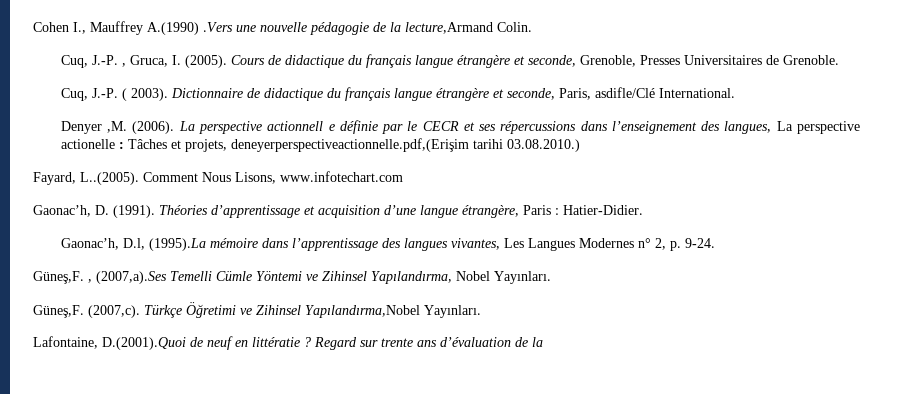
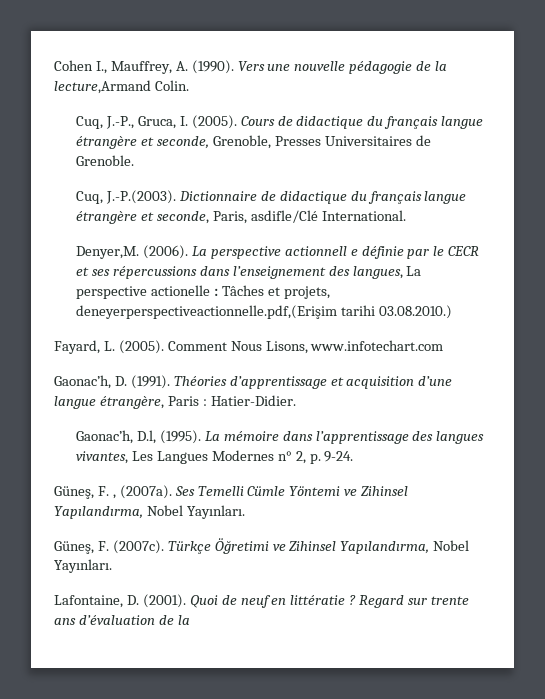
- Cohen I., Mauffrey A.(1990) .Vers une nouvelle pédagogie de la lecture,Armand Colin.
+ Cohen I., Mauffrey, A. (1990). Vers une nouvelle pédagogie de la lecture,Armand Colin.
- Cuq, J.-P. , Gruca, I. (2005).
+ Cuq, J.-P., Gruca, I. (2005).
- Cuq, J.-P. ( 2003). Dictionnaire de didactique du français langue étrangère et seconde, Paris, asdifle/Clé International.
+ Cuq, J.-P.(2003). Dictionnaire de didactique du français langue étrangère et seconde, Paris, asdifle/Clé International.
- Denyer ,M.
+ Denyer,M.
- Fayard, L..(2005). Comment Nous Lisons, www.infotechart.com
+ Fayard, L. (2005). Comment Nous Lisons, www.infotechart.com
- Gaonac’h, D.l, (1995).La mémoire dans l’apprentissage des langues vivantes, Les Langues Modernes n° 2, p. 9-24.
+ Gaonac’h, D.l, (1995). La mémoire dans l’apprentissage des langues vivantes, Les Langues Modernes n° 2, p. 9-24.
- Güneş,F. , (2007,a).Ses Temelli Cümle Yöntemi ve Zihinsel Yapılandırma, Nobel Yayınları.
+ Güneş, F. , (2007a). Ses Temelli Cümle Yöntemi ve Zihinsel Yapılandırma, Nobel Yayınları.
- Güneş,F. (2007,c).
+ Güneş, F. (2007c).
- Türkçe Öğretimi ve Zihinsel Yapılandırma,Nobel Yayınları.
+ Türkçe Öğretimi ve Zihinsel Yapılandırma, Nobel Yayınları.
- Lafontaine, D.(2001).Quoi de neuf en littératie ?
+ Lafontaine, D. (2001). Quoi de neuf en littératie ?

